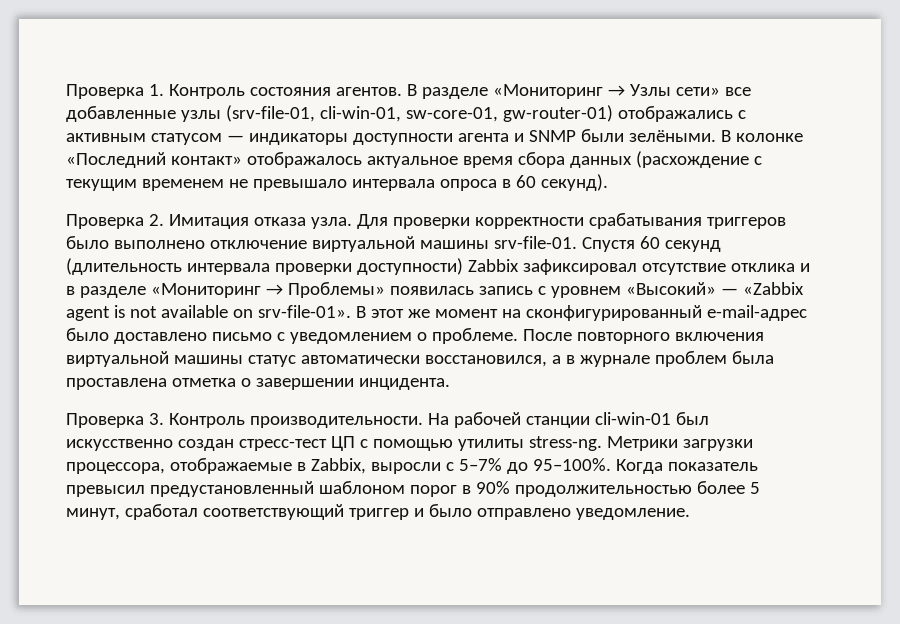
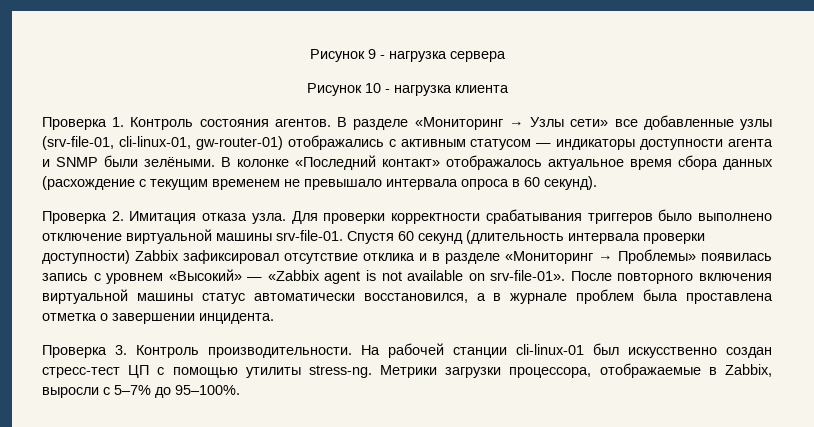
+ Рисунок 9 - нагрузка сервера
+ Рисунок 10 - нагрузка клиента
- В разделе «Мониторинг → Узлы сети» все добавленные узлы (srv-file-01, cli-win-01, sw-core-01, gw-router-01) отображались с активным статусом — индикаторы доступности агента и SNMP были зелёными.
+ В разделе «Мониторинг → Узлы сети» все добавленные узлы (srv-file-01, cli-linux-01, gw-router-01) отображались с активным статусом — индикаторы доступности агента и SNMP были зелёными.
- В этот же момент на сконфигурированный e-mail-адрес было доставлено письмо с уведомлением о проблеме.
- На рабочей станции cli-win-01 был искусственно создан стресс-тест ЦП с помощью утилиты stress-ng.
+ На рабочей станции cli-linux-01 был искусственно создан стресс-тест ЦП с помощью утилиты stress-ng.
- Когда показатель превысил предустановленный шаблоном порог в 90% продолжительностью более 5 минут, сработал соответствующий триггер и было отправлено уведомление.

